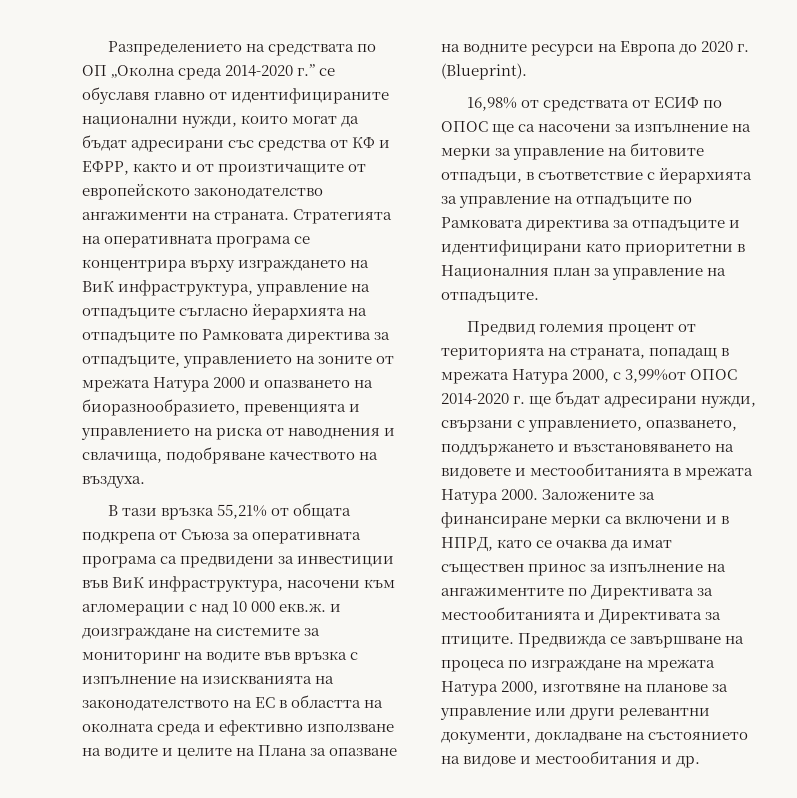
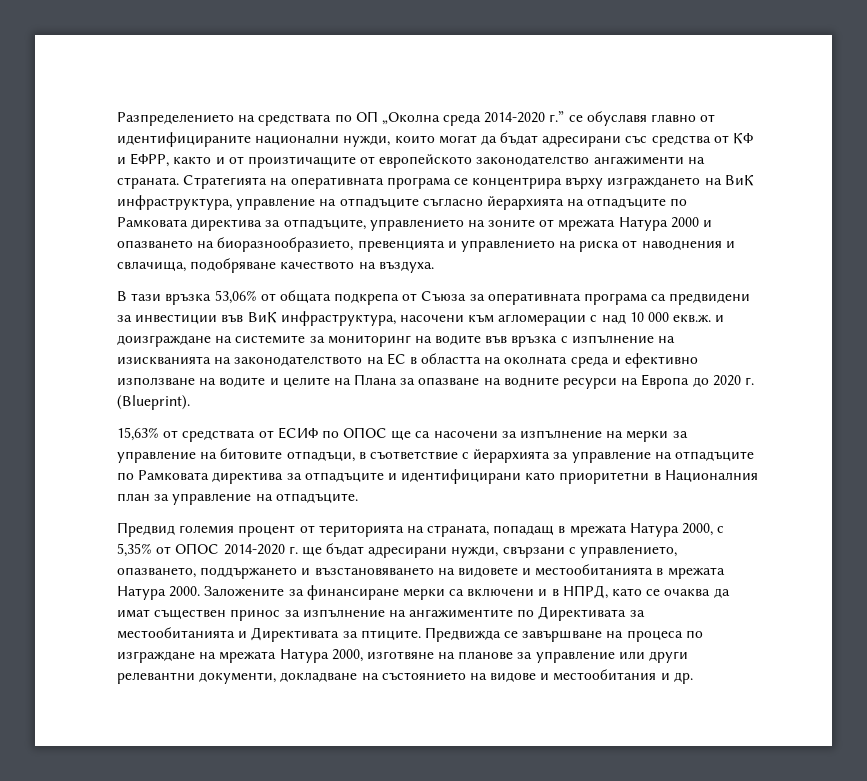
- В тази връзка 55,21% от общата подкрепа от Съюза за оперативната програма са предвидени за инвестиции във ВиК инфраструктура, насочени към агломерации с над 10 000 екв.ж. и доизграждане на системите за мониторинг на водите във връзка с изпълнение на изискванията на законодателството на ЕС в областта на околната среда и ефективно използване на водите и целите на Плана за опазване на водните ресурси на Европа до 2020 г. (Blueprint).
+ В тази връзка 53,06% от общата подкрепа от Съюза за оперативната програма са предвидени за инвестиции във ВиК инфраструктура, насочени към агломерации с над 10 000 екв.ж. и доизграждане на системите за мониторинг на водите във връзка с изпълнение на изискванията на законодателството на ЕС в областта на околната среда и ефективно използване на водите и целите на Плана за опазване на водните ресурси на Европа до 2020 г. (Blueprint).
- 16,98% от средствата от ЕСИФ по ОПОС ще са насочени за изпълнение на мерки за управление на битовите отпадъци, в съответствие с йерархията за управление на отпадъците по Рамковата директива за отпадъците и идентифицирани като приоритетни в Националния план за управление на отпадъците.
+ 15,63% от средствата от ЕСИФ по ОПОС ще са насочени за изпълнение на мерки за управление на битовите отпадъци, в съответствие с йерархията за управление на отпадъците по Рамковата директива за отпадъците и идентифицирани като приоритетни в Националния план за управление на отпадъците.
- Предвид големия процент от територията на страната, попадащ в мрежата Натура 2000, с 3,99%от ОПОС 2014-2020 г. ще бъдат адресирани нужди, свързани с управлението, опазването, поддържането и възстановяването на видовете и местообитанията в мрежата Натура 2000.
+ Предвид големия процент от територията на страната, попадащ в мрежата Натура 2000, с 5,35% от ОПОС 2014-2020 г. ще бъдат адресирани нужди, свързани с управлението, опазването, поддържането и възстановяването на видовете и местообитанията в мрежата Натура 2000.

